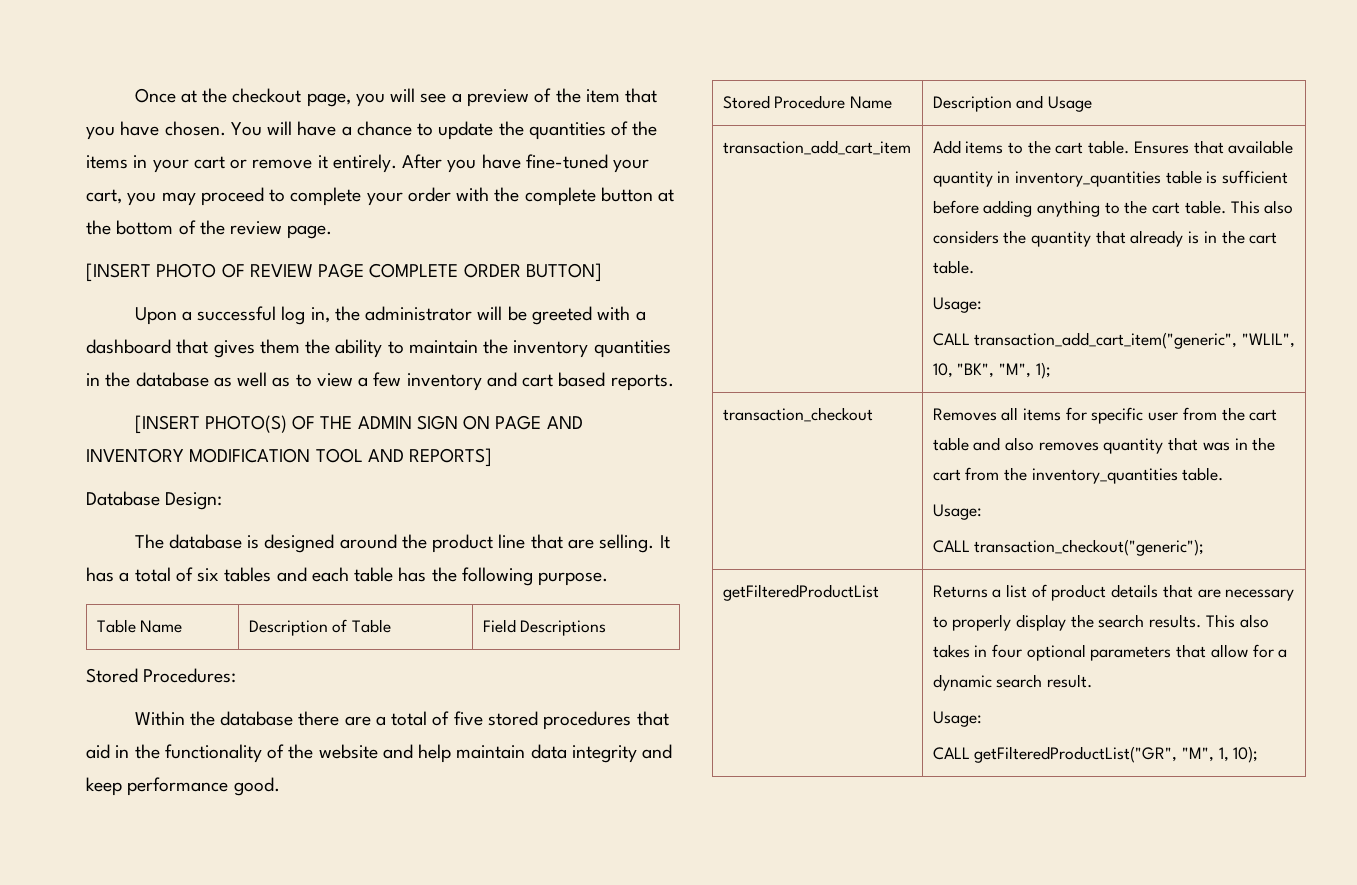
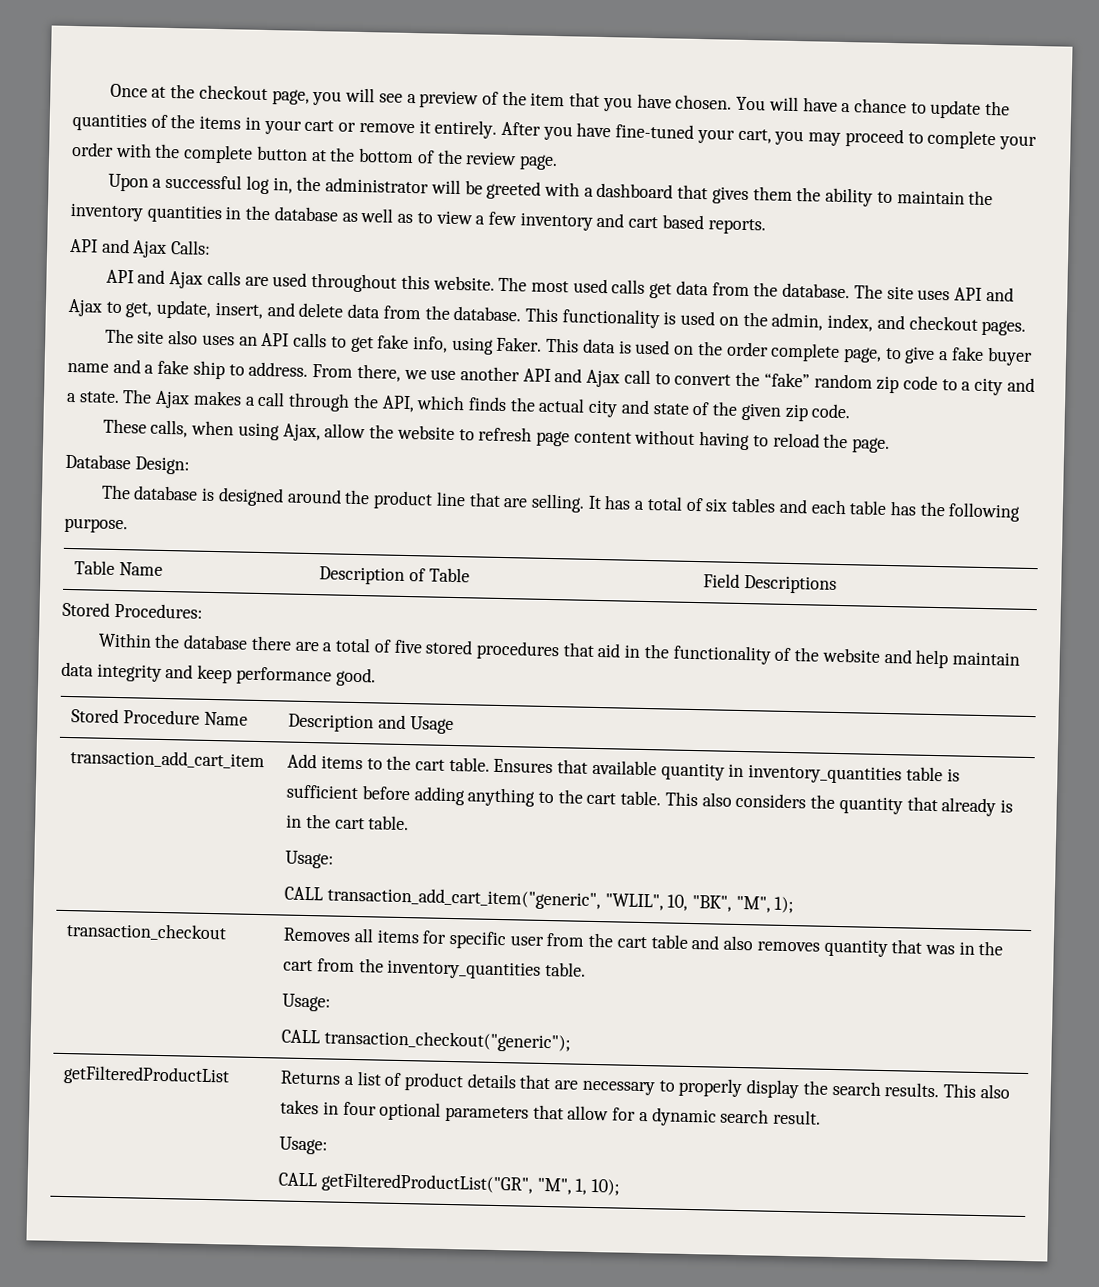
- [INSERT PHOTO OF REVIEW PAGE COMPLETE ORDER BUTTON]
- [INSERT PHOTO(S) OF THE ADMIN SIGN ON PAGE AND INVENTORY MODIFICATION TOOL AND REPORTS]
+ API and Ajax Calls:
+ API and Ajax calls are used throughout this website. The most used calls get data from the database. The site uses API and Ajax to get, update, insert, and delete data from the database. This functionality is used on the admin, index, and checkout pages.
+ The site also uses an API calls to get fake info, using Faker. This data is used on the order complete page, to give a fake buyer name and a fake ship to address. From there, we use another API and Ajax call to convert the “fake” random zip code to a city and a state. The Ajax makes a call through the API, which finds the actual city and state of the given zip code.
+ These calls, when using Ajax, allow the website to refresh page content without having to reload the page.

